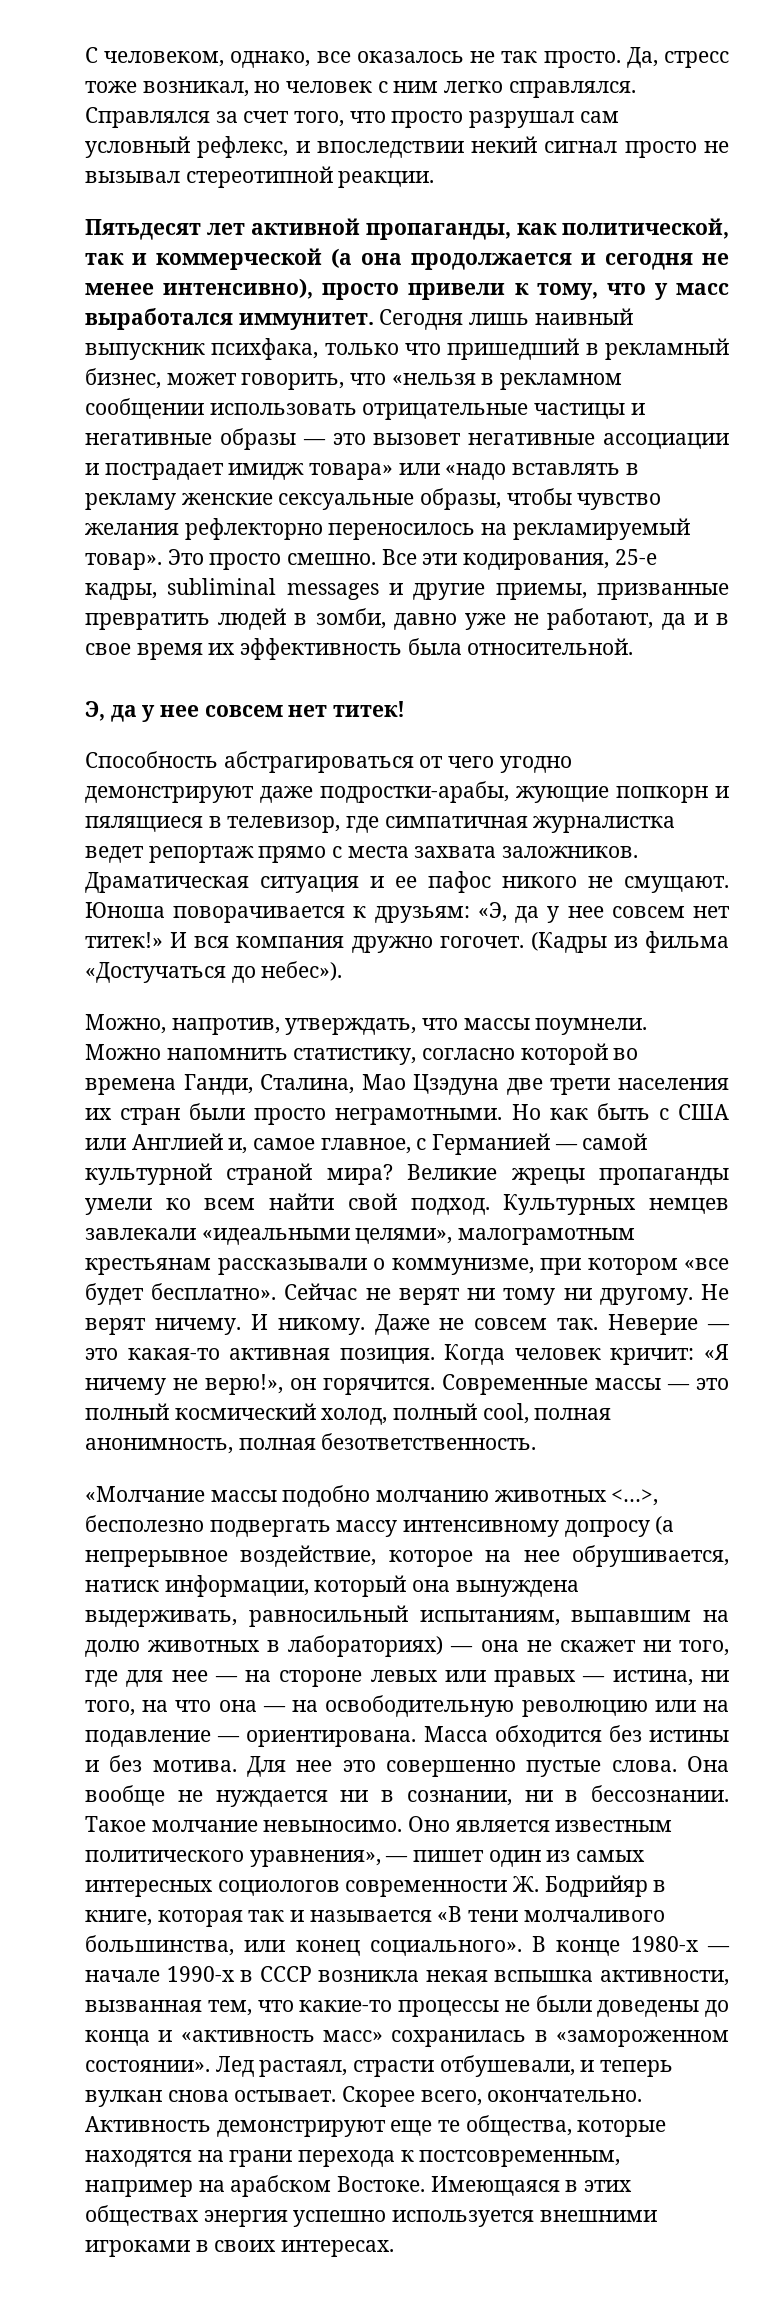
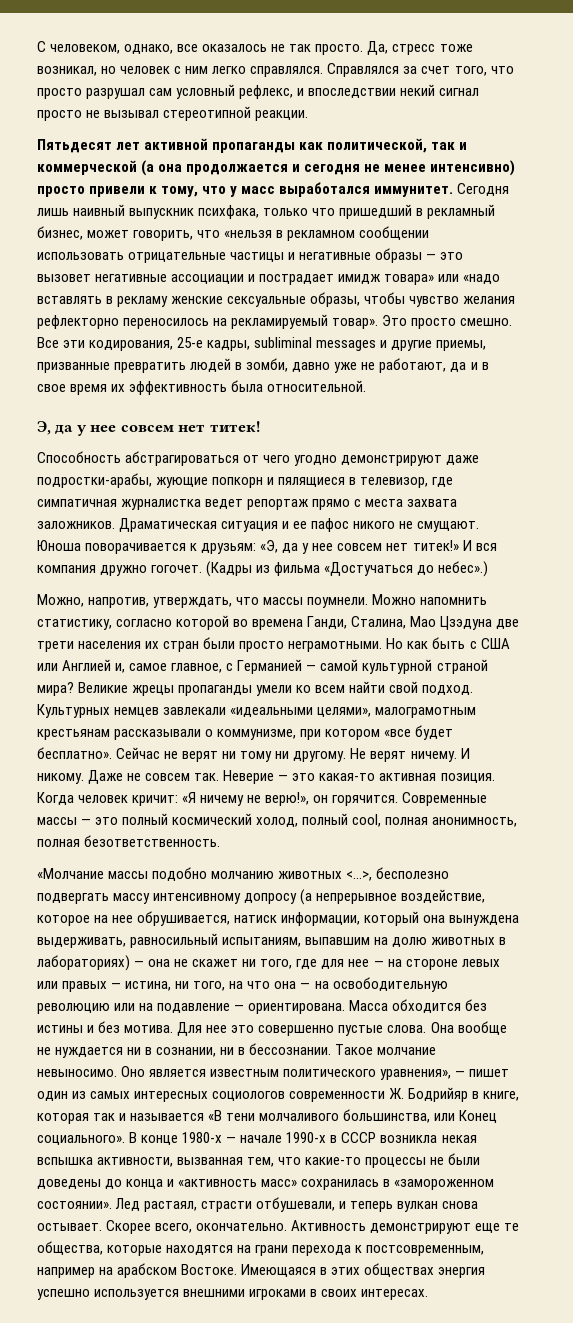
- Пятьдесят лет активной пропаганды, как политической, так и коммерческой (а она продолжается и сегодня не менее интенсивно), просто привели к тому, что у масс выработался иммунитет.
+ Пятьдесят лет активной пропаганды как политической, так и коммерческой (а она продолжается и сегодня не менее интенсивно) просто привели к тому, что у масс выработался иммунитет.
- (Кадры из фильма «Достучаться до небес»).
+ (Кадры из фильма «Достучаться до небес».)
- Оно является известным политического уравнения», — пишет один из самых интересных социологов современности Ж. Бодрийяр в книге, которая так и называется «В тени молчаливого большинства, или конец социального».
+ Оно является известным политического уравнения», — пишет один из самых интересных социологов современности Ж. Бодрийяр в книге, которая так и называется «В тени молчаливого большинства, или Конец социального».

